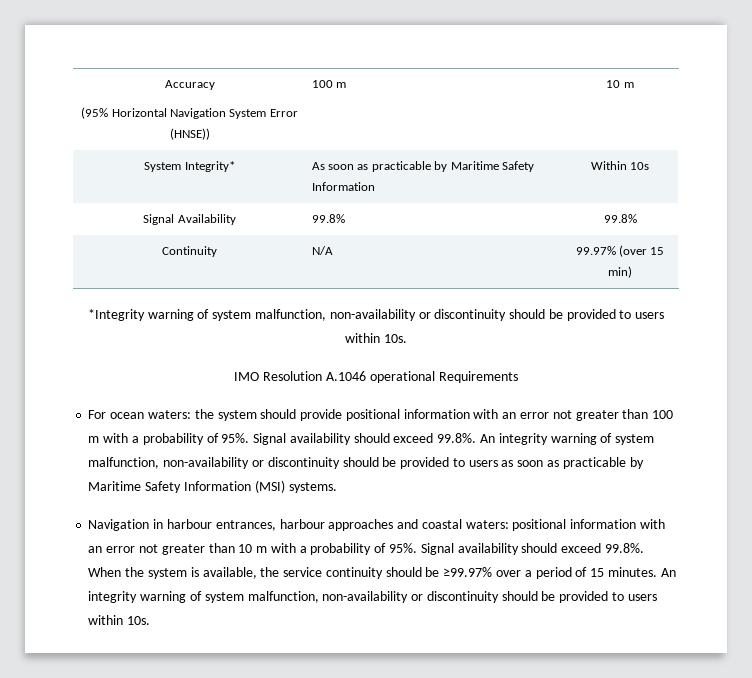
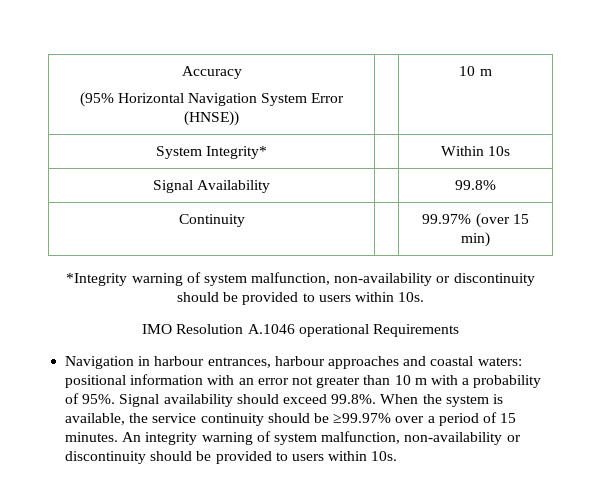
  Accuracy
- (95% Horizontal Navigation System Error (HNSE)) | 100 m | 10 m
+ (95% Horizontal Navigation System Error (HNSE)) | | 10 m
- System Integrity* | As soon as practicable by Maritime Safety Information | Within 10s
+ System Integrity* | | Within 10s
- Signal Availability | 99.8% | 99.8%
+ Signal Availability | | 99.8%
- Continuity | N/A | 99.97% (over 15 min)
+ Continuity | | 99.97% (over 15 min)
- For ocean waters: the system should provide positional information with an error not greater than 100 m with a probability of 95%. Signal availability should exceed 99.8%. An integrity warning of system malfunction, non-availability or discontinuity should be provided to users as soon as practicable by Maritime Safety Information (MSI) systems.

